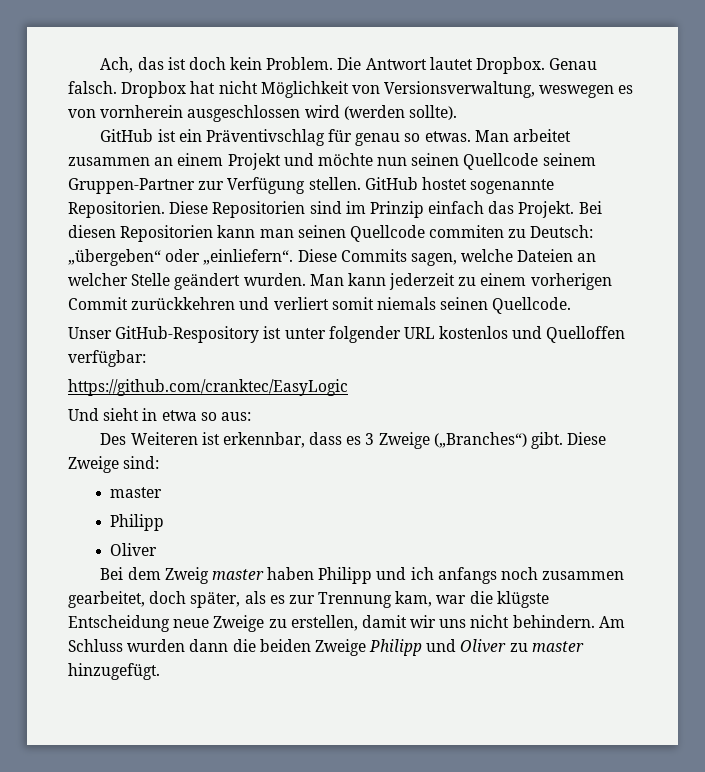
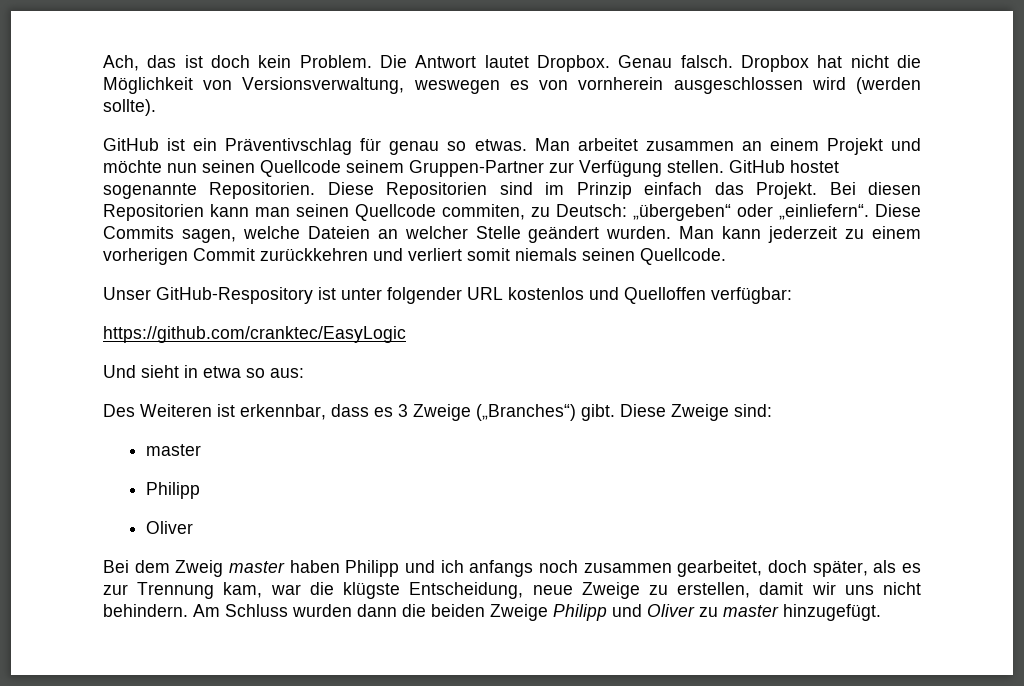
- Dropbox hat nicht Möglichkeit von Versionsverwaltung, weswegen es von vornherein ausgeschlossen wird (werden sollte).
+ Dropbox hat nicht die Möglichkeit von Versionsverwaltung, weswegen es von vornherein ausgeschlossen wird (werden sollte).
- Bei diesen Repositorien kann man seinen Quellcode commiten zu Deutsch: „übergeben“ oder „einliefern“.
+ Bei diesen Repositorien kann man seinen Quellcode commiten, zu Deutsch: „übergeben“ oder „einliefern“.
- Bei dem Zweig master haben Philipp und ich anfangs noch zusammen gearbeitet, doch später, als es zur Trennung kam, war die klügste Entscheidung neue Zweige zu erstellen, damit wir uns nicht behindern.
+ Bei dem Zweig master haben Philipp und ich anfangs noch zusammen gearbeitet, doch später, als es zur Trennung kam, war die klügste Entscheidung, neue Zweige zu erstellen, damit wir uns nicht behindern.

